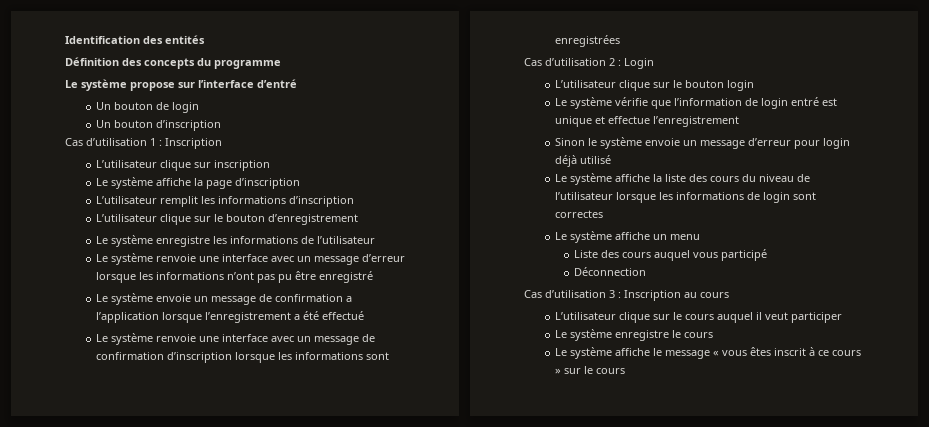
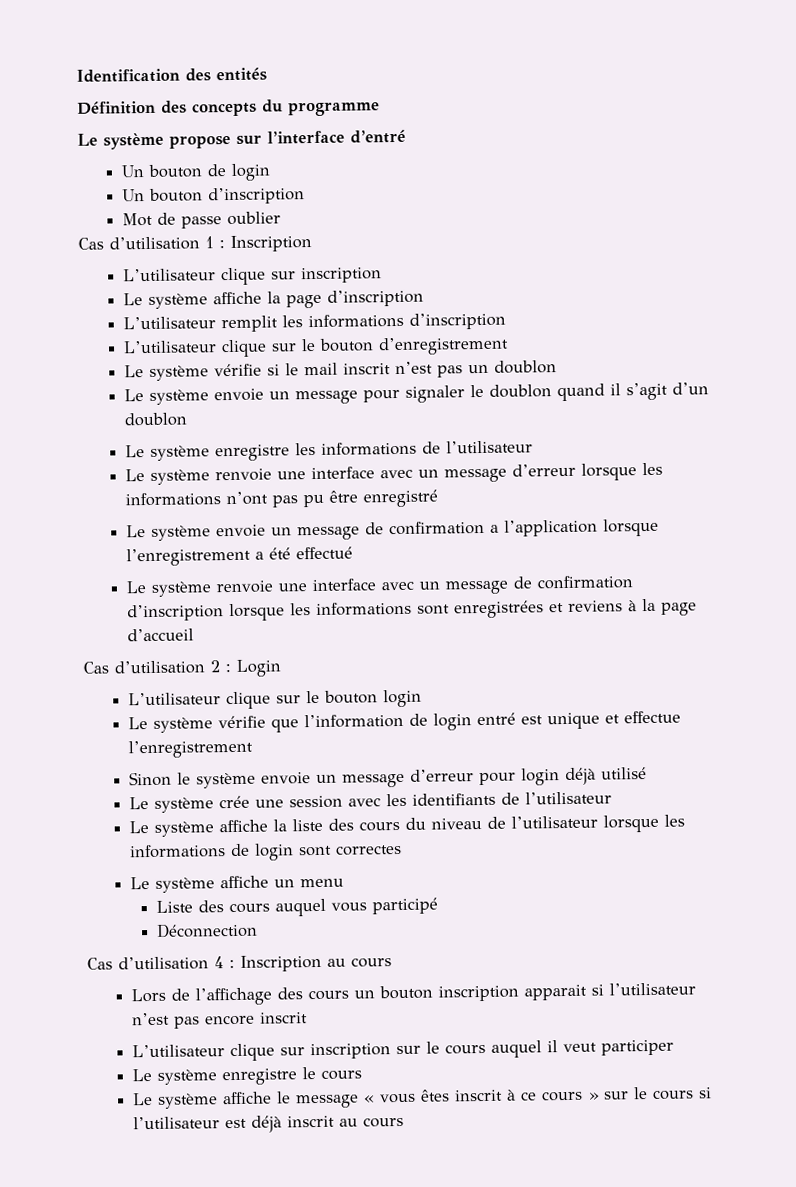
+ Mot de passe oublier
+ Le système vérifie si le mail inscrit n’est pas un doublon
+ Le système envoie un message pour signaler le doublon quand il s’agit d’un doublon
- Le système renvoie une interface avec un message de confirmation d’inscription lorsque les informations sont enregistrées
+ Le système renvoie une interface avec un message de confirmation d’inscription lorsque les informations sont enregistrées et reviens à la page d’accueil
+ Le système crée une session avec les identifiants de l’utilisateur
- Cas d’utilisation 3 : Inscription au cours
+ Cas d’utilisation 4 : Inscription au cours
- L’utilisateur clique sur le cours auquel il veut participer
+ Lors de l’affichage des cours un bouton inscription apparait si l’utilisateur n’est pas encore inscrit
+ L’utilisateur clique sur inscription sur le cours auquel il veut participer
- Le système affiche le message « vous êtes inscrit à ce cours » sur le cours
+ Le système affiche le message « vous êtes inscrit à ce cours » sur le cours si l’utilisateur est déjà inscrit au cours

